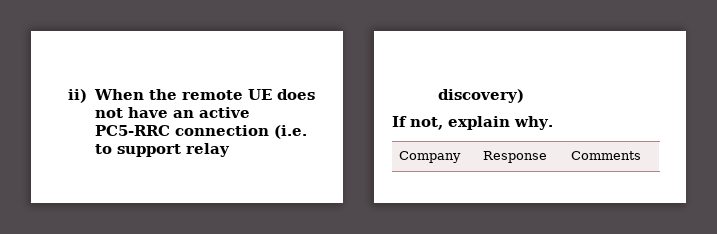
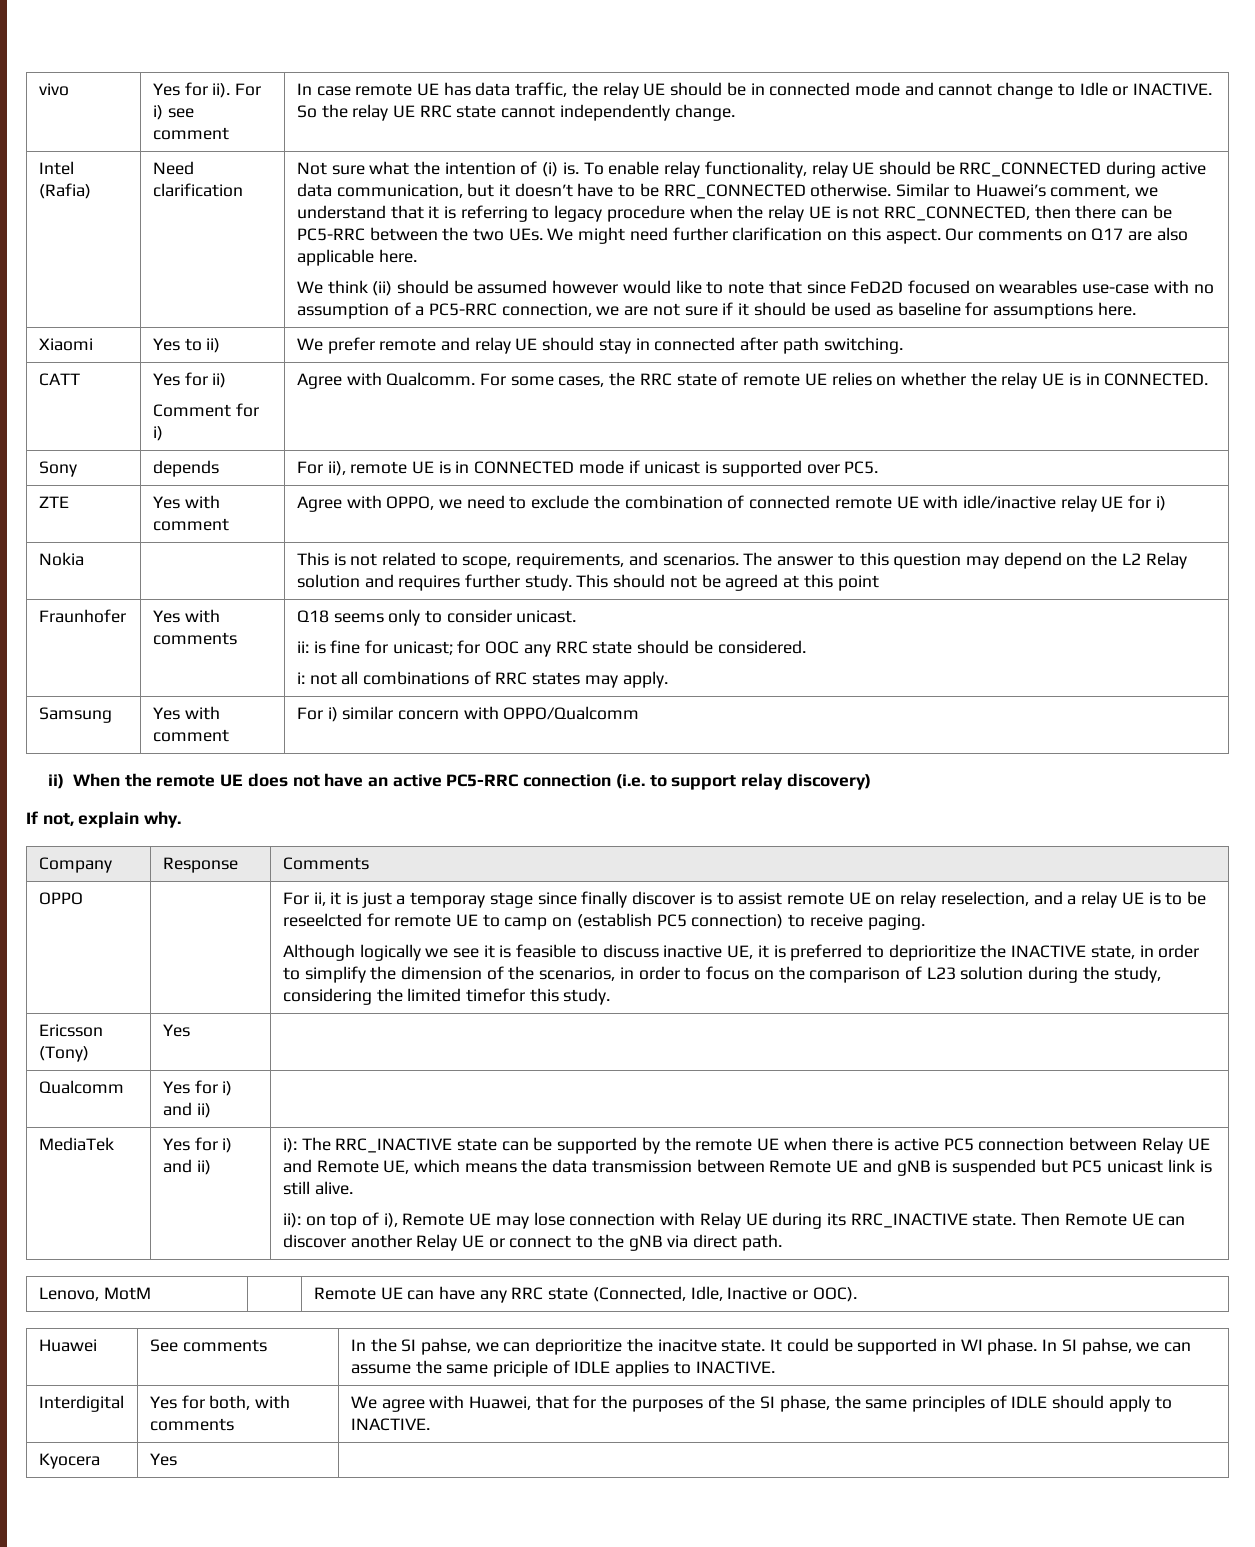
+ vivo | Yes for ii). For i) see comment | In case remote UE has data traffic, the relay UE should be in connected mode and cannot change to Idle or INACTIVE. So the relay UE RRC state cannot independently change.
+ Intel (Rafia) | Need clarification | Not sure what the intention of (i) is. To enable relay functionality, relay UE should be RRC_CONNECTED during active data communication, but it doesn’t have to be RRC_CONNECTED otherwise. Similar to Huawei’s comment, we understand that it is referring to legacy procedure when the relay UE is not RRC_CONNECTED, then there can be PC5-RRC between the two UEs. We might need further clarification on this aspect. Our comments on Q17 are also applicable here.
+ We think (ii) should be assumed however would like to note that since FeD2D focused on wearables use-case with no assumption of a PC5-RRC connection, we are not sure if it should be used as baseline for assumptions here.
+ Xiaomi | Yes to ii) | We prefer remote and relay UE should stay in connected after path switching.
+ CATT | Yes for ii)
+ Comment for i) | Agree with Qualcomm. For some cases, the RRC state of remote UE relies on whether the relay UE is in CONNECTED.
+ Sony | depends | For ii), remote UE is in CONNECTED mode if unicast is supported over PC5.
+ ZTE | Yes with comment | Agree with OPPO, we need to exclude the combination of connected remote UE with idle/inactive relay UE for i)
+ Nokia | | This is not related to scope, requirements, and scenarios. The answer to this question may depend on the L2 Relay solution and requires further study. This should not be agreed at this point
+ Fraunhofer | Yes with comments | Q18 seems only to consider unicast.
+ ii: is fine for unicast; for OOC any RRC state should be considered.
+ i: not all combinations of RRC states may apply.
+ Samsung | Yes with comment | For i) similar concern with OPPO/Qualcomm
+ OPPO | | For ii, it is just a temporay stage since finally discover is to assist remote UE on relay reselection, and a relay UE is to be reseelcted for remote UE to camp on (establish PC5 connection) to receive paging.
+ Although logically we see it is feasible to discuss inactive UE, it is preferred to deprioritize the INACTIVE state, in order to simplify the dimension of the scenarios, in order to focus on the comparison of L23 solution during the study, considering the limited timefor this study.
+ Ericsson (Tony) | Yes |
+ Qualcomm | Yes for i) and ii) |
+ MediaTek | Yes for i) and ii) | i): The RRC_INACTIVE state can be supported by the remote UE when there is active PC5 connection between Relay UE and Remote UE, which means the data transmission between Remote UE and gNB is suspended but PC5 unicast link is still alive.
+ ii): on top of i), Remote UE may lose connection with Relay UE during its RRC_INACTIVE state. Then Remote UE can discover another Relay UE or connect to the gNB via direct path.
+ Lenovo, MotM | | Remote UE can have any RRC state (Connected, Idle, Inactive or OOC).
+ Huawei | See comments | In the SI pahse, we can deprioritize the inacitve state. It could be supported in WI phase. In SI pahse, we can assume the same priciple of IDLE applies to INACTIVE.
+ Interdigital | Yes for both, with comments | We agree with Huawei, that for the purposes of the SI phase, the same principles of IDLE should apply to INACTIVE.
+ Kyocera | Yes |

